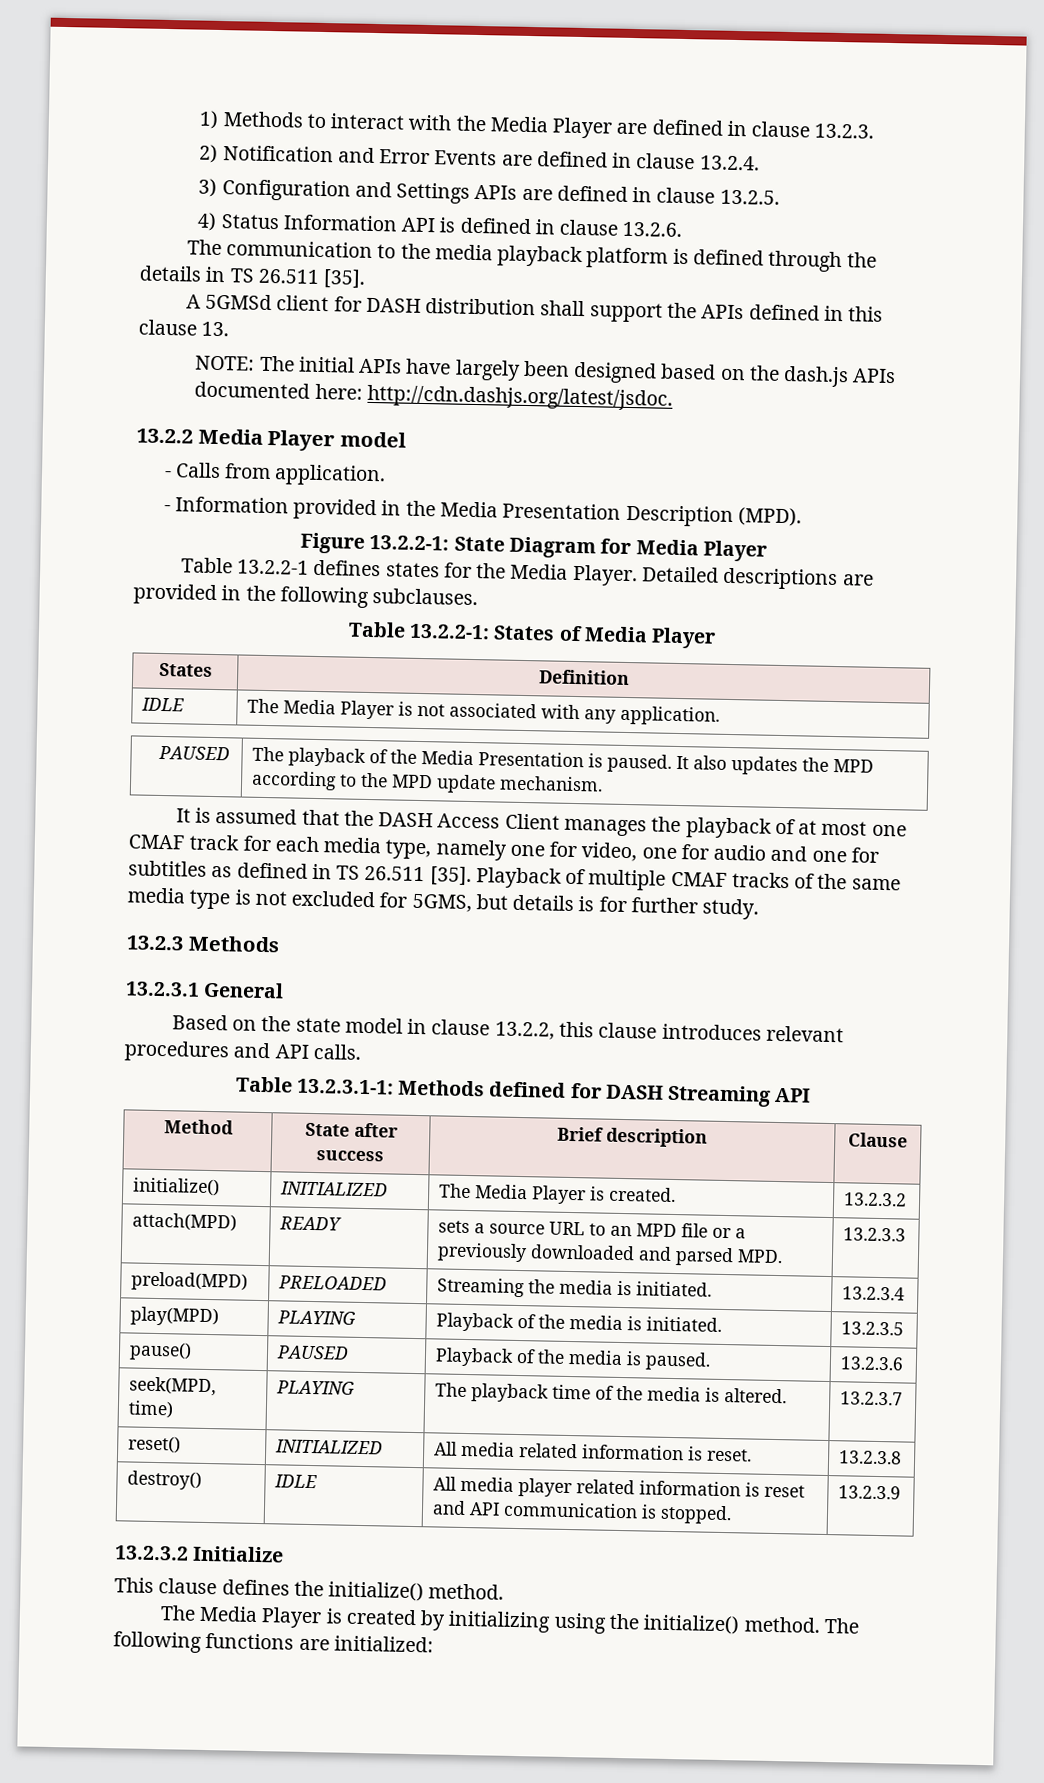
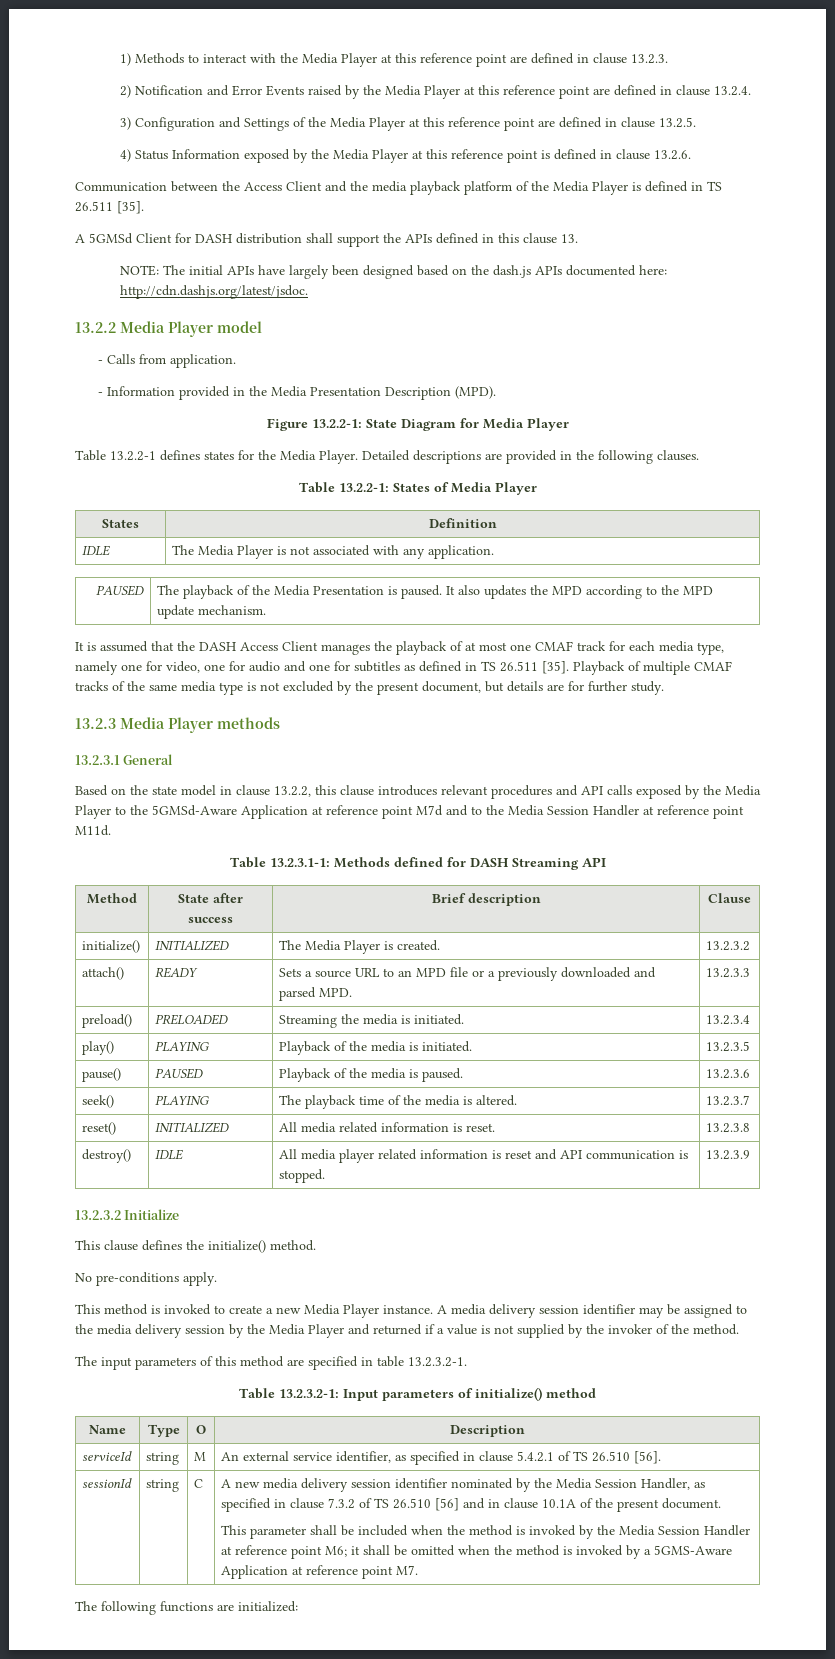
- 1) Methods to interact with the Media Player are defined in clause 13.2.3.
+ 1) Methods to interact with the Media Player at this reference point are defined in clause 13.2.3.
- 2) Notification and Error Events are defined in clause 13.2.4.
+ 2) Notification and Error Events raised by the Media Player at this reference point are defined in clause 13.2.4.
- 3) Configuration and Settings APIs are defined in clause 13.2.5.
+ 3) Configuration and Settings of the Media Player at this reference point are defined in clause 13.2.5.
- 4) Status Information API is defined in clause 13.2.6.
+ 4) Status Information exposed by the Media Player at this reference point is defined in clause 13.2.6.
- The communication to the media playback platform is defined through the details in TS 26.511 [35].
+ Communication between the Access Client and the media playback platform of the Media Player is defined in TS 26.511 [35].
- A 5GMSd client for DASH distribution shall support the APIs defined in this clause 13.
+ A 5GMSd Client for DASH distribution shall support the APIs defined in this clause 13.
- Detailed descriptions are provided in the following subclauses.
+ Detailed descriptions are provided in the following clauses.
- Playback of multiple CMAF tracks of the same media type is not excluded for 5GMS, but details is for further study.
+ Playback of multiple CMAF tracks of the same media type is not excluded by the present document, but details are for further study.
- 13.2.3 Methods
+ 13.2.3 Media Player methods
- Based on the state model in clause 13.2.2, this clause introduces relevant procedures and API calls.
+ Based on the state model in clause 13.2.2, this clause introduces relevant procedures and API calls exposed by the Media Player to the 5GMSd-Aware Application at reference point M7d and to the Media Session Handler at reference point M11d.
- attach(MPD) | READY | sets a source URL to an MPD file or a previously downloaded and parsed MPD. | 13.2.3.3
+ attach() | READY | Sets a source URL to an MPD file or a previously downloaded and parsed MPD. | 13.2.3.3
- preload(MPD) | PRELOADED | Streaming the media is initiated. | 13.2.3.4
+ preload() | PRELOADED | Streaming the media is initiated. | 13.2.3.4
- play(MPD) | PLAYING | Playback of the media is initiated. | 13.2.3.5
+ play() | PLAYING | Playback of the media is initiated. | 13.2.3.5
- seek(MPD, time) | PLAYING | The playback time of the media is altered. | 13.2.3.7
+ seek() | PLAYING | The playback time of the media is altered. | 13.2.3.7
- The Media Player is created by initializing using the initialize() method. The following functions are initialized:
+ No pre-conditions apply.
+ This method is invoked to create a new Media Player instance. A media delivery session identifier may be assigned to the media delivery session by the Media Player and returned if a value is not supplied by the invoker of the method.
+ The input parameters of this method are specified in table 13.2.3.2-1.
+ Table 13.2.3.2-1: Input parameters of initialize() method
+ Name | Type | O | Description
+ serviceId | string | M | An external service identifier, as specified in clause 5.4.2.1 of TS 26.510 [56].
+ sessionId | string | C | A new media delivery session identifier nominated by the Media Session Handler, as specified in clause 7.3.2 of TS 26.510 [56] and in clause 10.1A of the present document.
+ This parameter shall be included when the method is invoked by the Media Session Handler at reference point M6; it shall be omitted when the method is invoked by a 5GMS-Aware Application at reference point M7.
+ The following functions are initialized:

